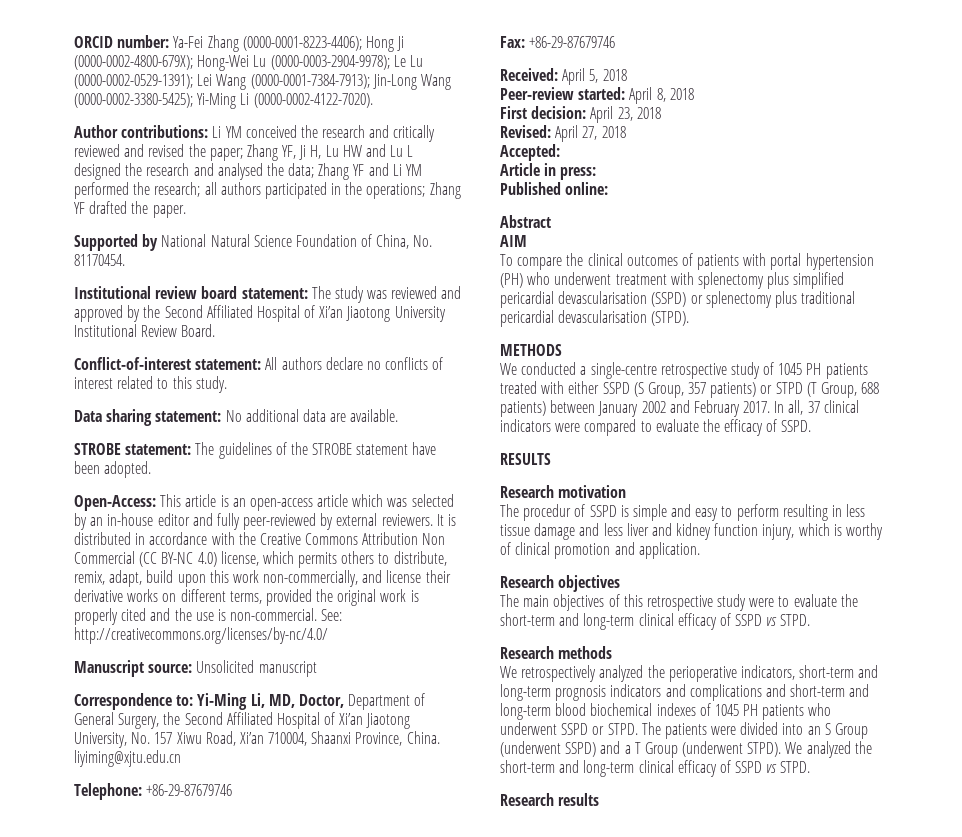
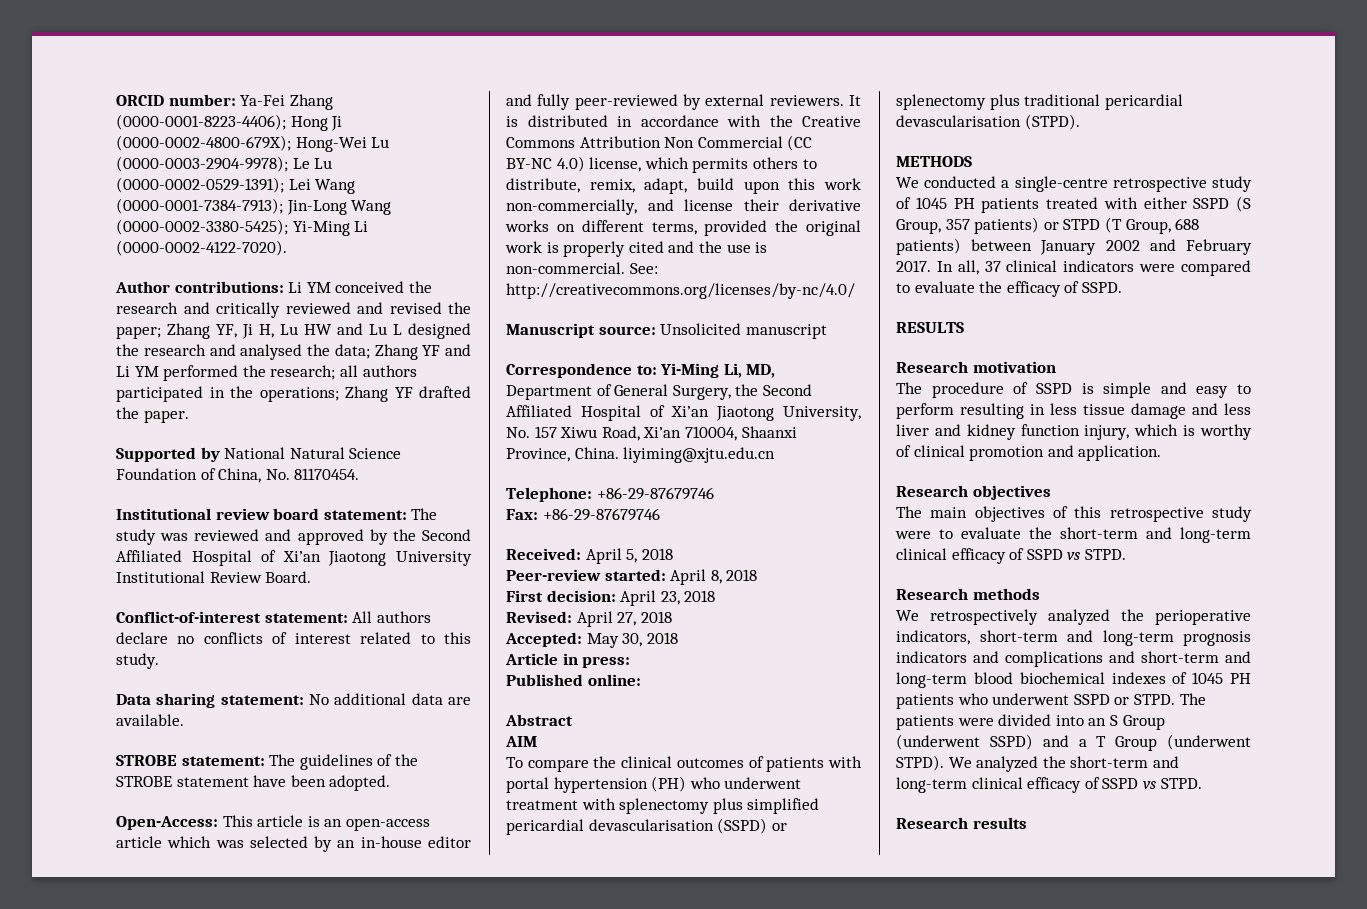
- Correspondence to: Yi-Ming Li, MD, Doctor, Department of General Surgery, the Second Affiliated Hospital of Xi’an Jiaotong University, No. 157 Xiwu Road, Xi’an 710004, Shaanxi Province, China. liyiming@xjtu.edu.cn
+ Correspondence to: Yi-Ming Li, MD, Department of General Surgery, the Second Affiliated Hospital of Xi’an Jiaotong University, No. 157 Xiwu Road, Xi’an 710004, Shaanxi Province, China. liyiming@xjtu.edu.cn
- Accepted:
+ Accepted: May 30, 2018
- The procedur of SSPD is simple and easy to perform resulting in less tissue damage and less liver and kidney function injury, which is worthy of clinical promotion and application.
+ The procedure of SSPD is simple and easy to perform resulting in less tissue damage and less liver and kidney function injury, which is worthy of clinical promotion and application.

